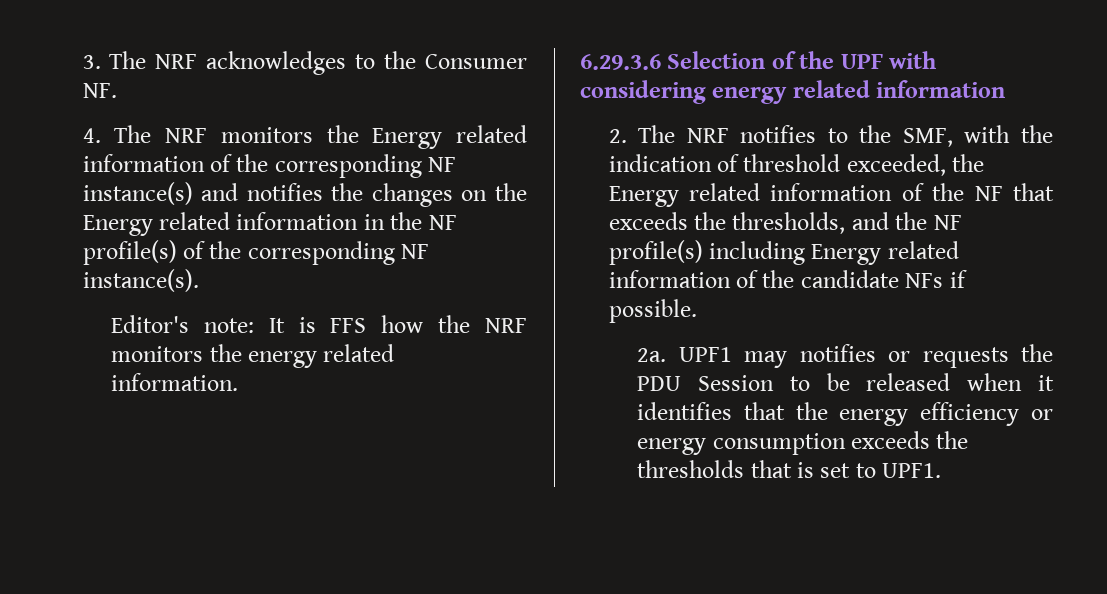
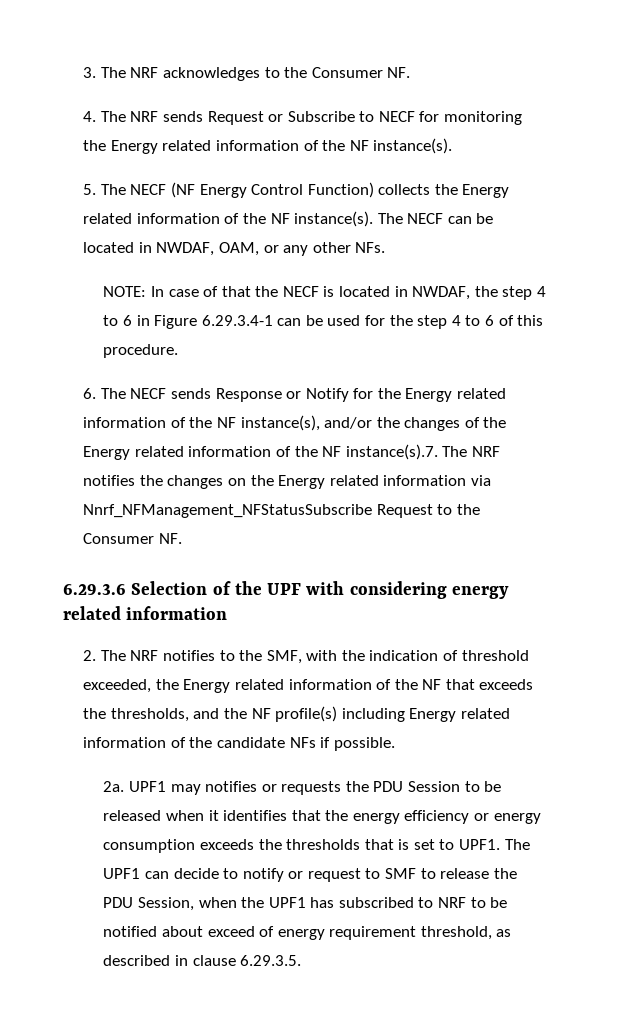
- 4. The NRF monitors the Energy related information of the corresponding NF instance(s) and notifies the changes on the Energy related information in the NF profile(s) of the corresponding NF instance(s).
- Editor's note: It is FFS how the NRF monitors the energy related information.
+ 4. The NRF sends Request or Subscribe to NECF for monitoring the Energy related information of the NF instance(s).
+ 5. The NECF (NF Energy Control Function) collects the Energy related information of the NF instance(s). The NECF can be located in NWDAF, OAM, or any other NFs.
+ NOTE: In case of that the NECF is located in NWDAF, the step 4 to 6 in Figure 6.29.3.4-1 can be used for the step 4 to 6 of this procedure.
+ 6. The NECF sends Response or Notify for the Energy related information of the NF instance(s), and/or the changes of the Energy related information of the NF instance(s).7. The NRF notifies the changes on the Energy related information via Nnrf_NFManagement_NFStatusSubscribe Request to the Consumer NF.
+ The UPF1 can decide to notify or request to SMF to release the PDU Session, when the UPF1 has subscribed to NRF to be notified about exceed of energy requirement threshold, as described in clause 6.29.3.5.

